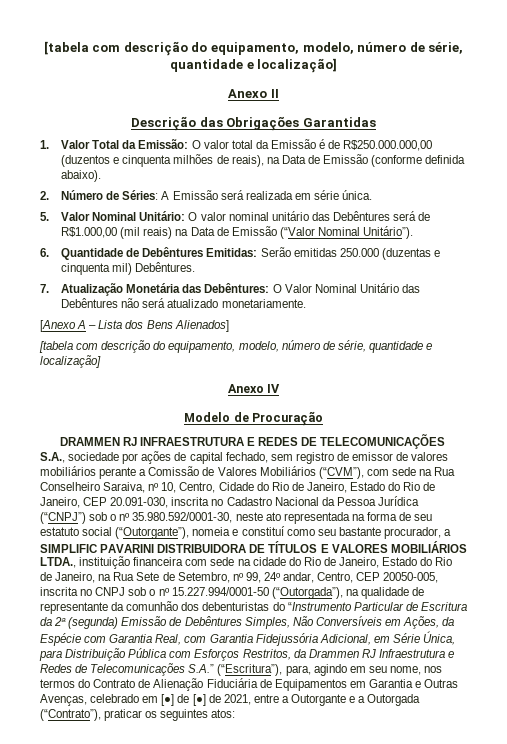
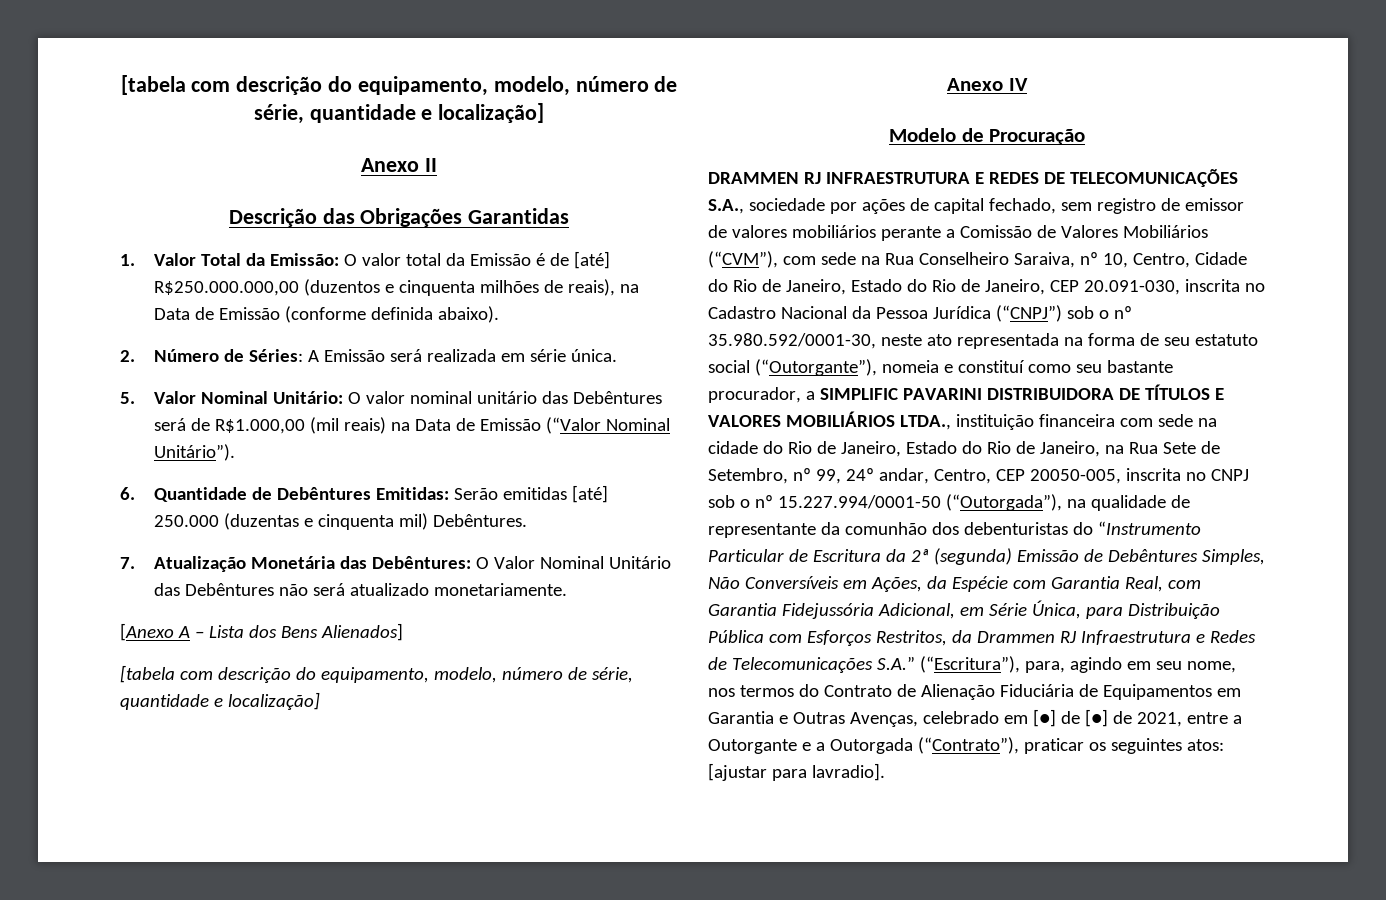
- 1. Valor Total da Emissão: O valor total da Emissão é de R$250.000.000,00 (duzentos e cinquenta milhões de reais), na Data de Emissão (conforme definida abaixo).
+ 1. Valor Total da Emissão: O valor total da Emissão é de [até] R$250.000.000,00 (duzentos e cinquenta milhões de reais), na Data de Emissão (conforme definida abaixo).
- 6. Quantidade de Debêntures Emitidas: Serão emitidas 250.000 (duzentas e cinquenta mil) Debêntures.
+ 6. Quantidade de Debêntures Emitidas: Serão emitidas [até] 250.000 (duzentas e cinquenta mil) Debêntures.
+ [ajustar para lavradio].

